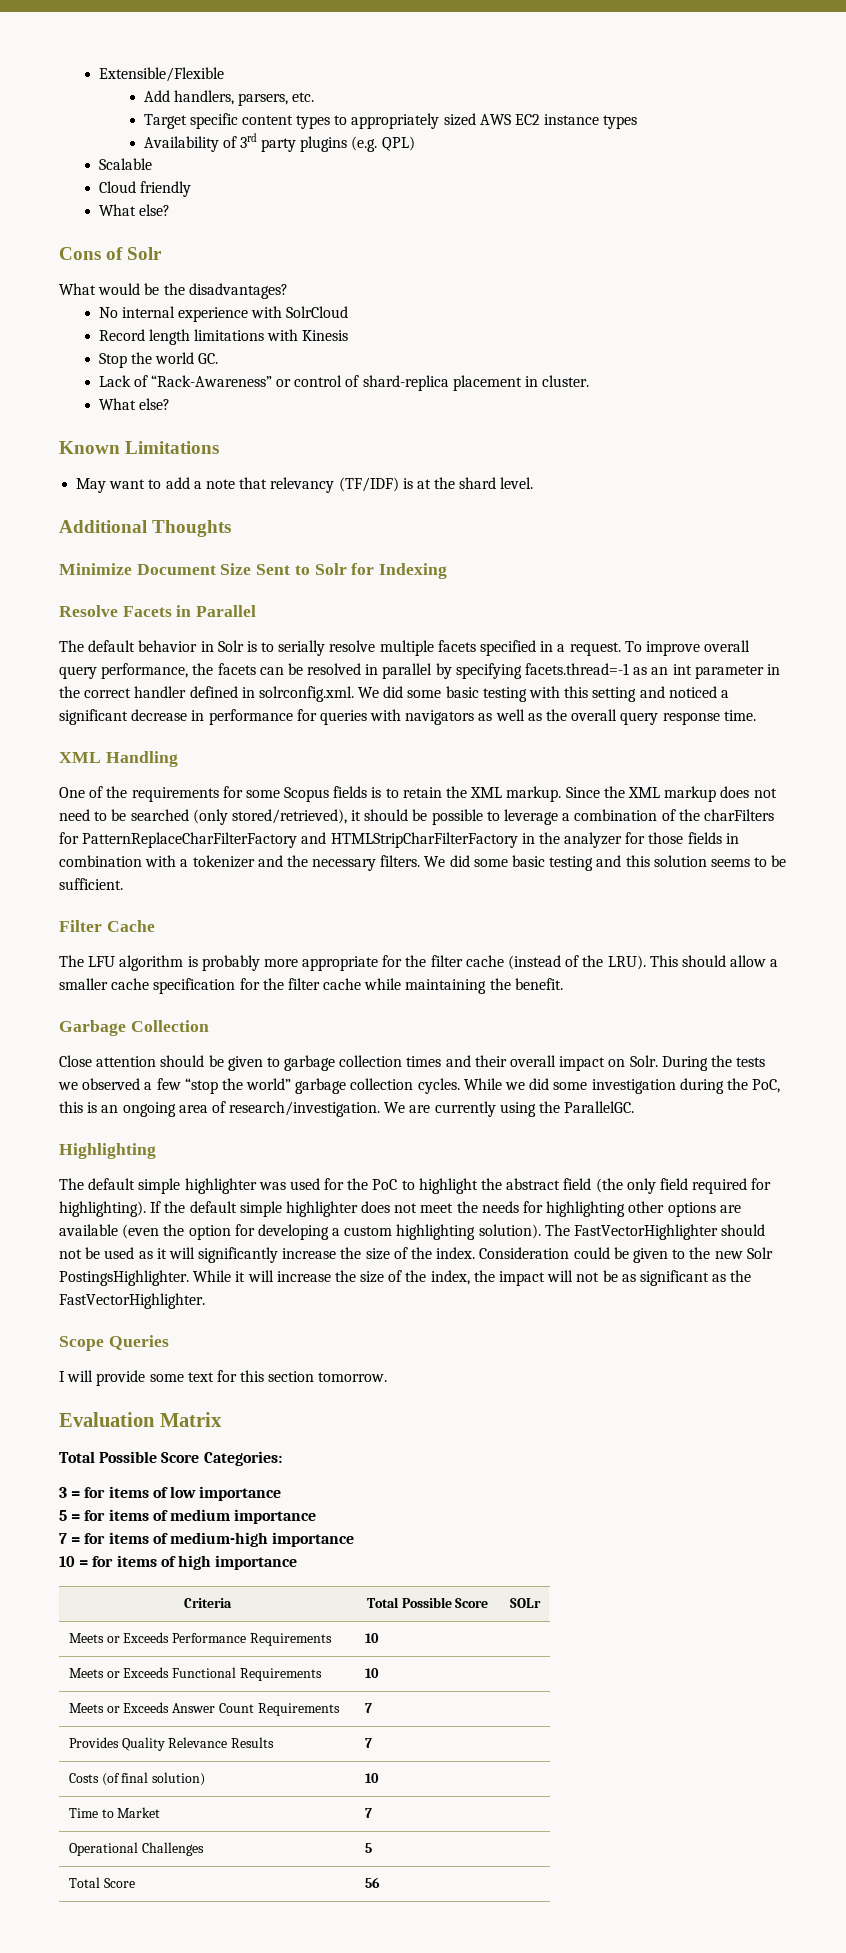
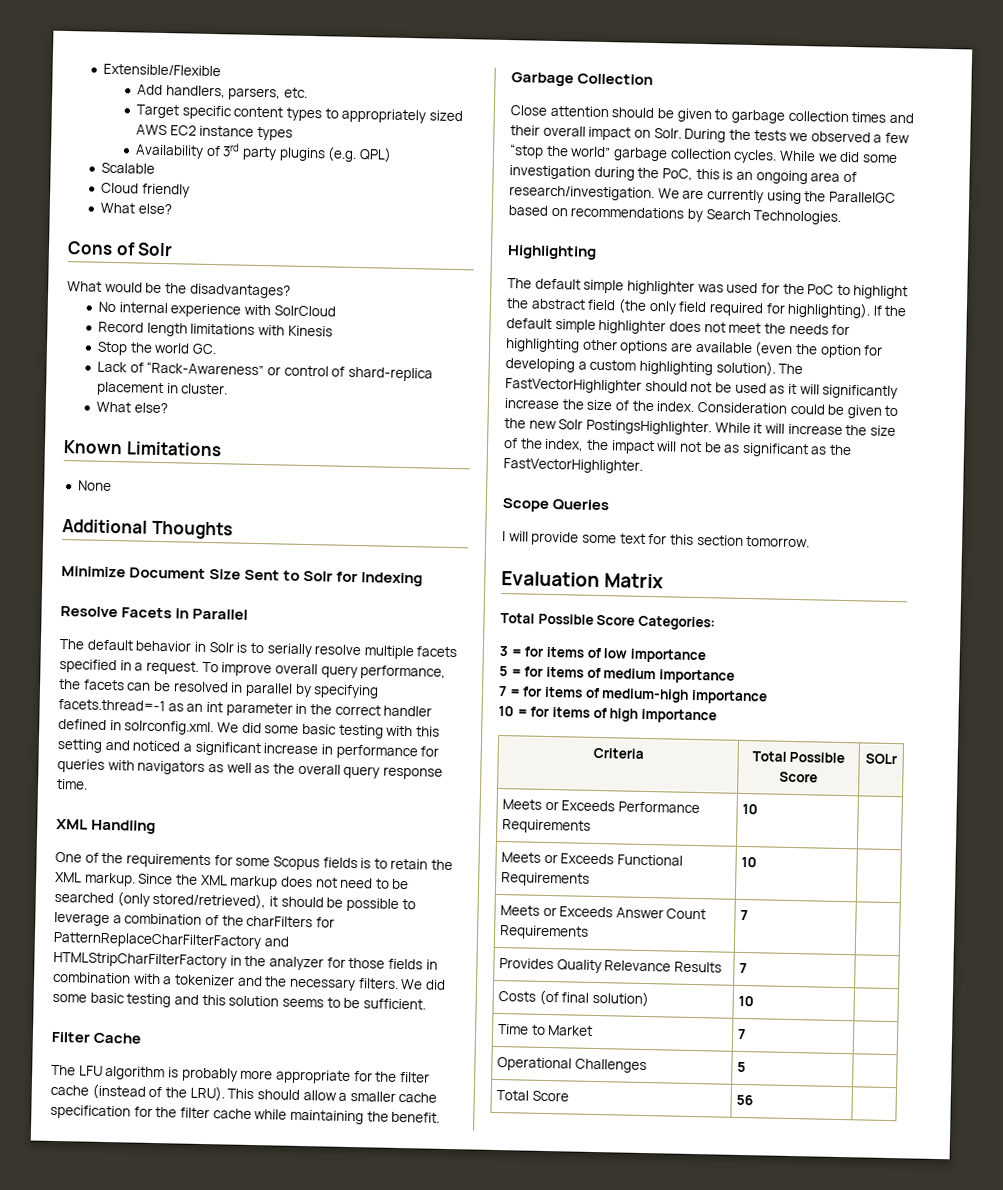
- May want to add a note that relevancy (TF/IDF) is at the shard level.
+ None
- To improve overall query performance, the facets can be resolved in parallel by specifying facets.thread=-1 as an int parameter in the correct handler defined in solrconfig.xml. We did some basic testing with this setting and noticed a significant decrease in performance for queries with navigators as well as the overall query response time.
+ To improve overall query performance, the facets can be resolved in parallel by specifying facets.thread=-1 as an int parameter in the correct handler defined in solrconfig.xml. We did some basic testing with this setting and noticed a significant increase in performance for queries with navigators as well as the overall query response time.
- We are currently using the ParallelGC.
+ We are currently using the ParallelGC based on recommendations by Search Technologies.

